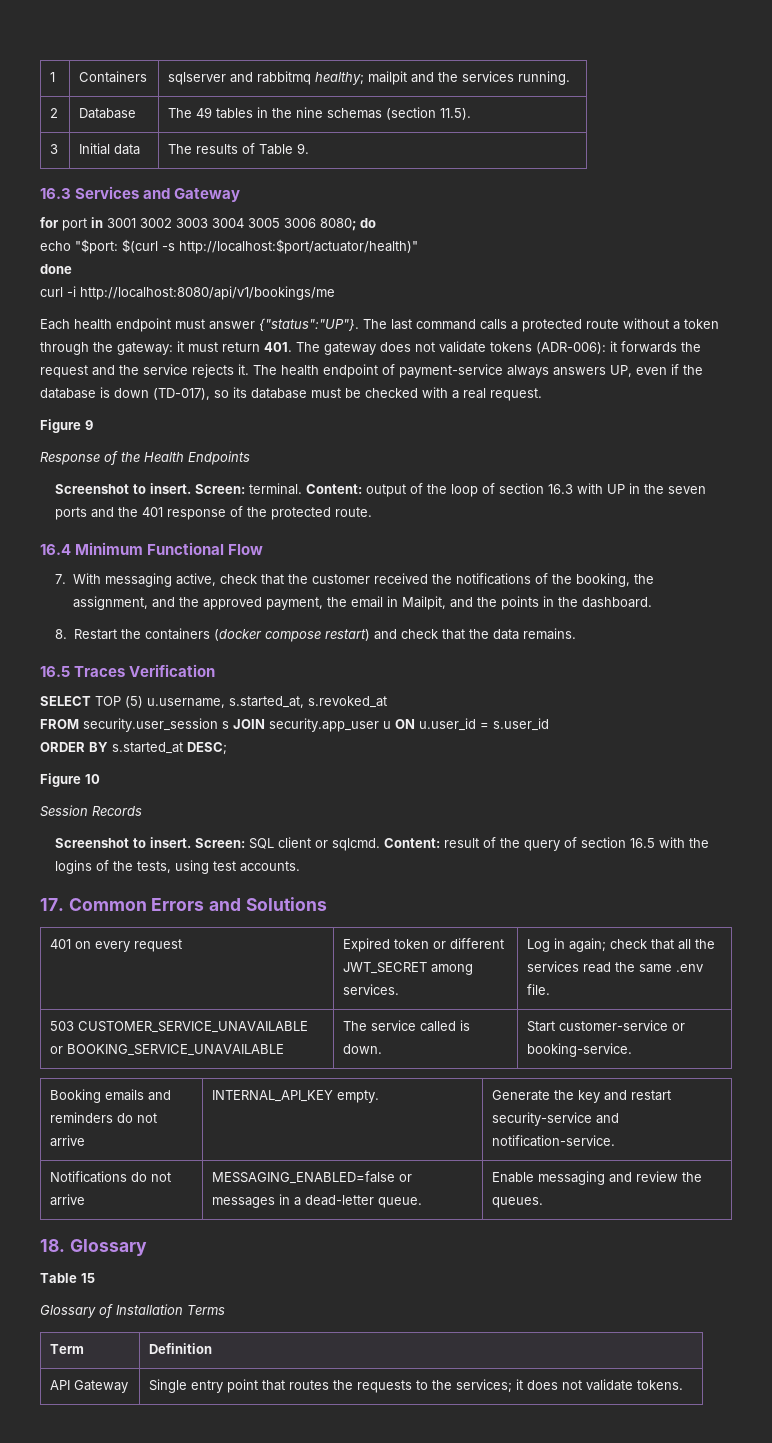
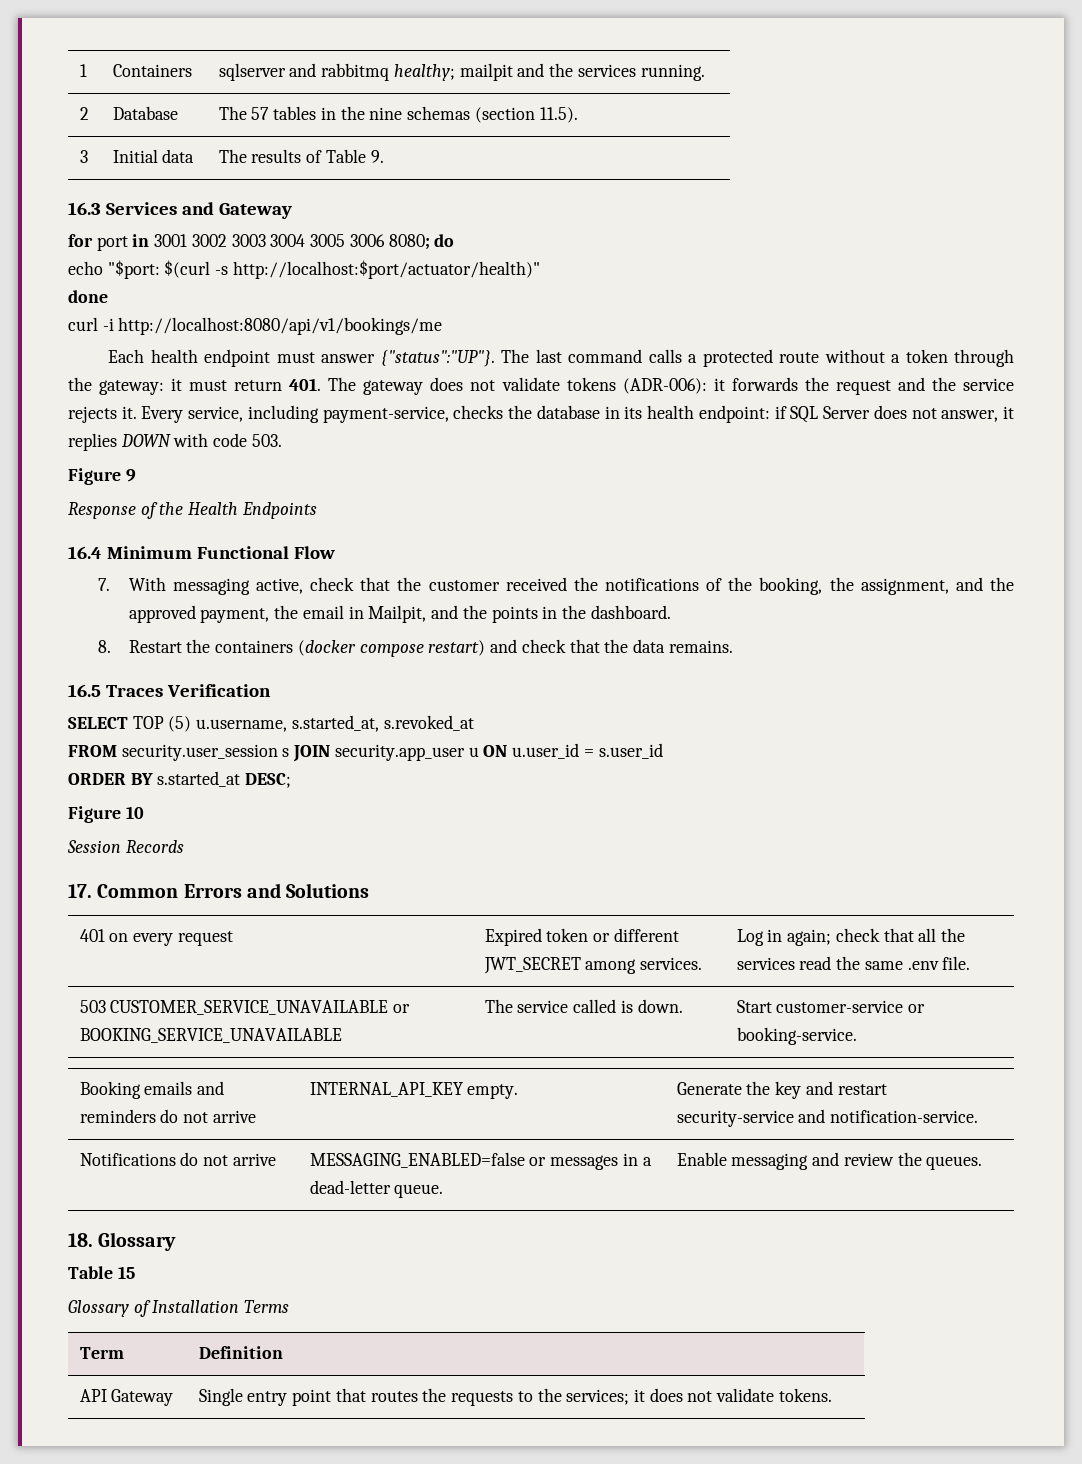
- 2 | Database | The 49 tables in the nine schemas (section 11.5).
+ 2 | Database | The 57 tables in the nine schemas (section 11.5).
- The health endpoint of payment-service always answers UP, even if the database is down (TD-017), so its database must be checked with a real request.
+ Every service, including payment-service, checks the database in its health endpoint: if SQL Server does not answer, it replies DOWN with code 503.
- Screenshot to insert. Screen: terminal. Content: output of the loop of section 16.3 with UP in the seven ports and the 401 response of the protected route.
- Screenshot to insert. Screen: SQL client or sqlcmd. Content: result of the query of section 16.5 with the logins of the tests, using test accounts.

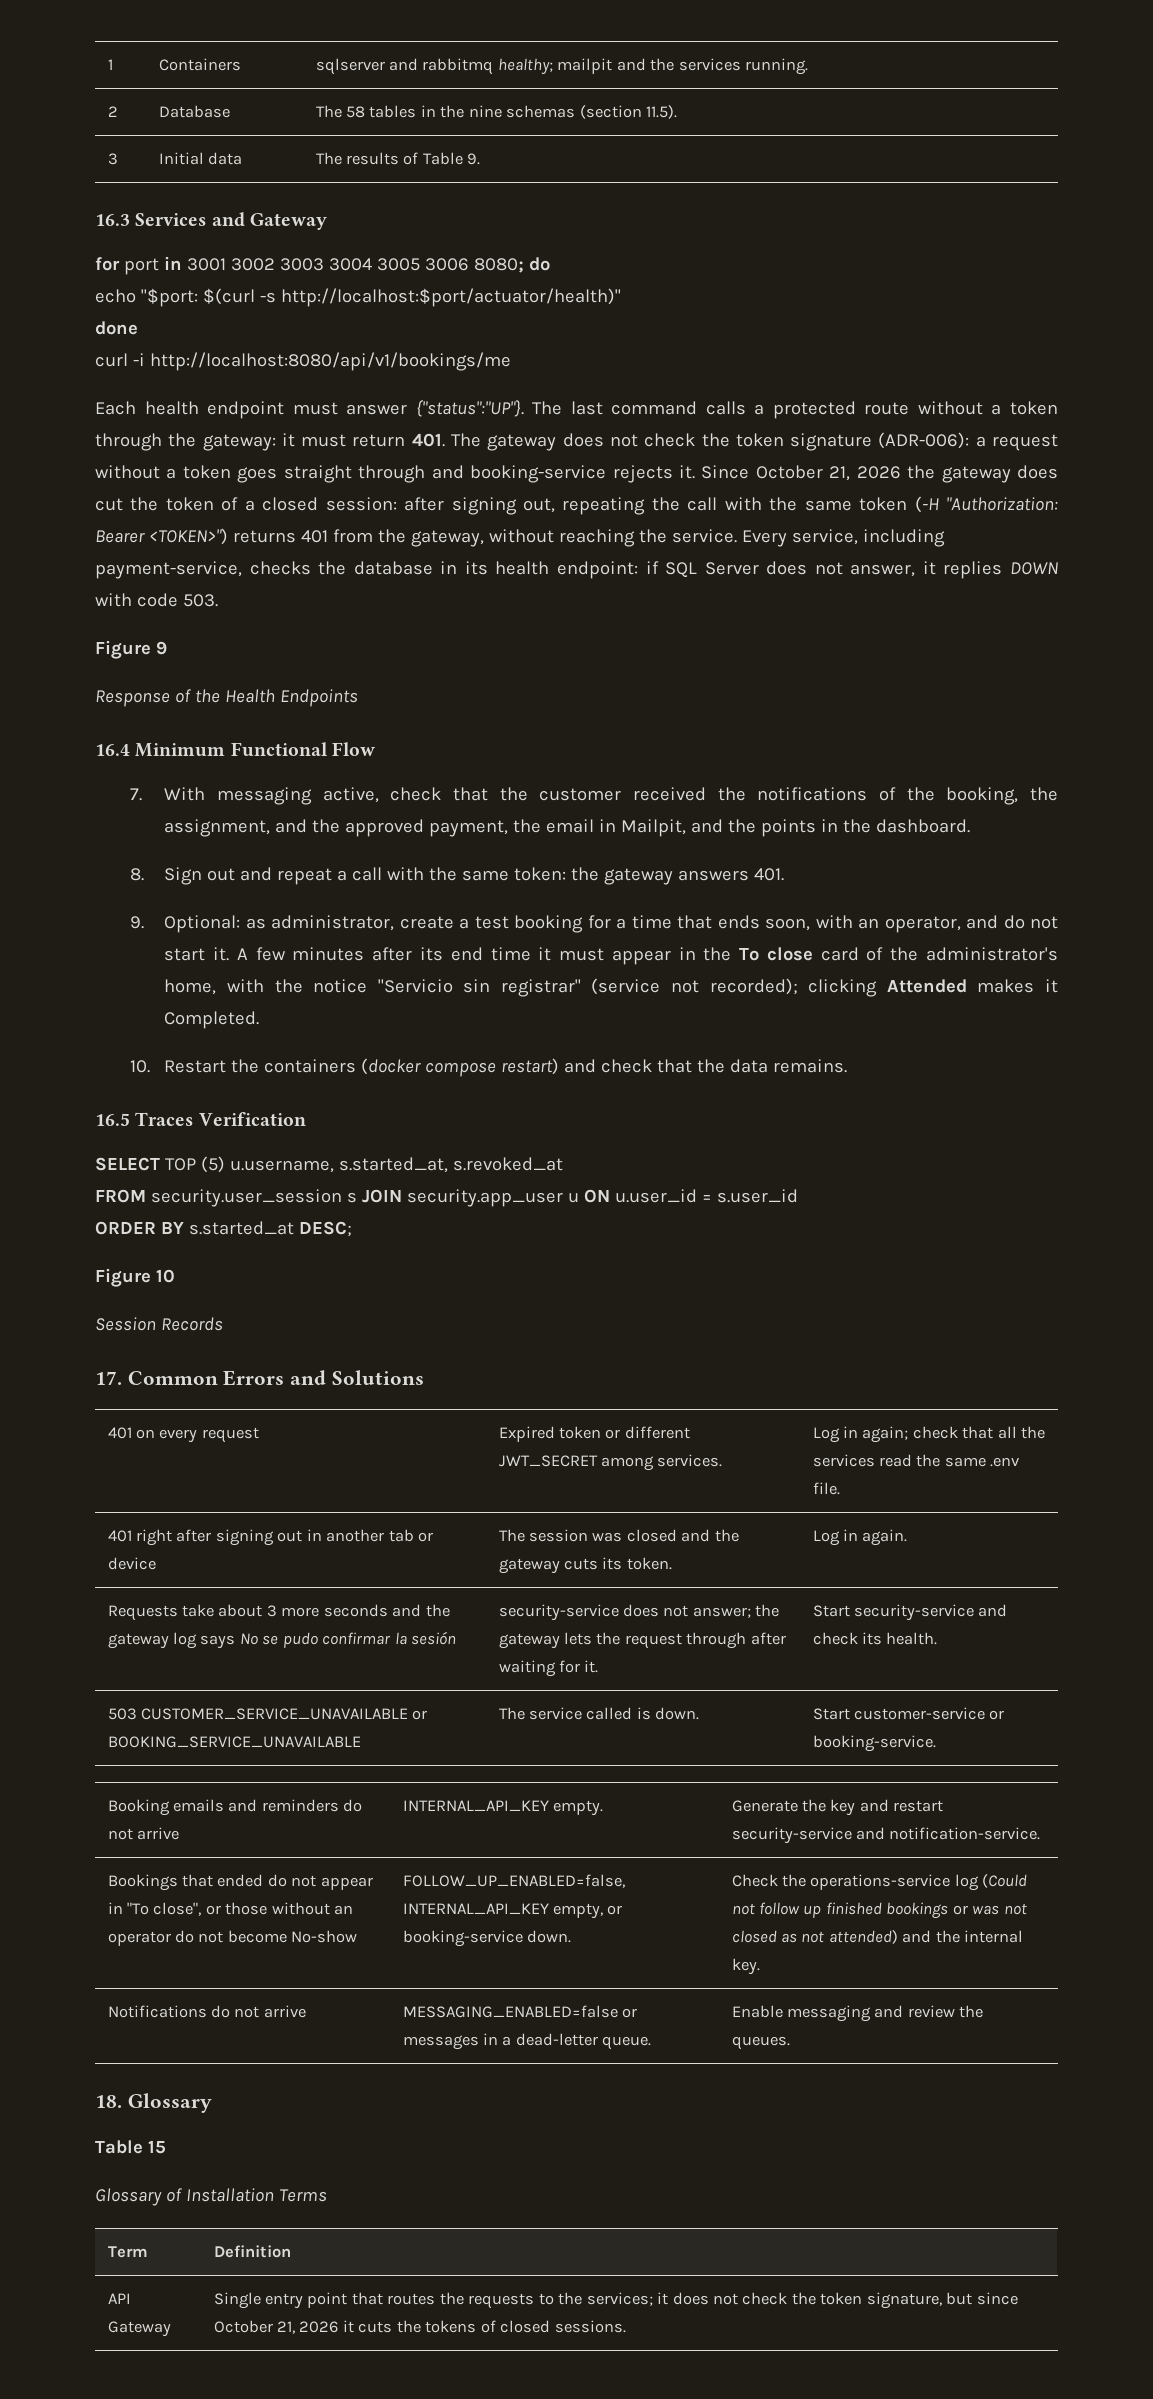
- 2 | Database | The 57 tables in the nine schemas (section 11.5).
+ 2 | Database | The 58 tables in the nine schemas (section 11.5).
- The last command calls a protected route without a token through the gateway: it must return 401. The gateway does not validate tokens (ADR-006): it forwards the request and the service rejects it.
+ The last command calls a protected route without a token through the gateway: it must return 401. The gateway does not check the token signature (ADR-006): a request without a token goes straight through and booking-service rejects it. Since October 21, 2026 the gateway does cut the token of a closed session: after signing out, repeating the call with the same token (-H "Authorization: Bearer <TOKEN>") returns 401 from the gateway, without reaching the service.
- 8. Restart the containers (docker compose restart) and check that the data remains.
+ 8. Sign out and repeat a call with the same token: the gateway answers 401.
+ 9. Optional: as administrator, create a test booking for a time that ends soon, with an operator, and do not start it. A few minutes after its end time it must appear in the To close card of the administrator's home, with the notice "Servicio sin registrar" (service not recorded); clicking Attended makes it Completed.
+ 10. Restart the containers (docker compose restart) and check that the data remains.
+ 401 right after signing out in another tab or device | The session was closed and the gateway cuts its token. | Log in again.
+ Requests take about 3 more seconds and the gateway log says No se pudo confirmar la sesión | security-service does not answer; the gateway lets the request through after waiting for it. | Start security-service and check its health.
+ Bookings that ended do not appear in "To close", or those without an operator do not become No-show | FOLLOW_UP_ENABLED=false, INTERNAL_API_KEY empty, or booking-service down. | Check the operations-service log (Could not follow up finished bookings or was not closed as not attended) and the internal key.
- API Gateway | Single entry point that routes the requests to the services; it does not validate tokens.
+ API Gateway | Single entry point that routes the requests to the services; it does not check the token signature, but since October 21, 2026 it cuts the tokens of closed sessions.

